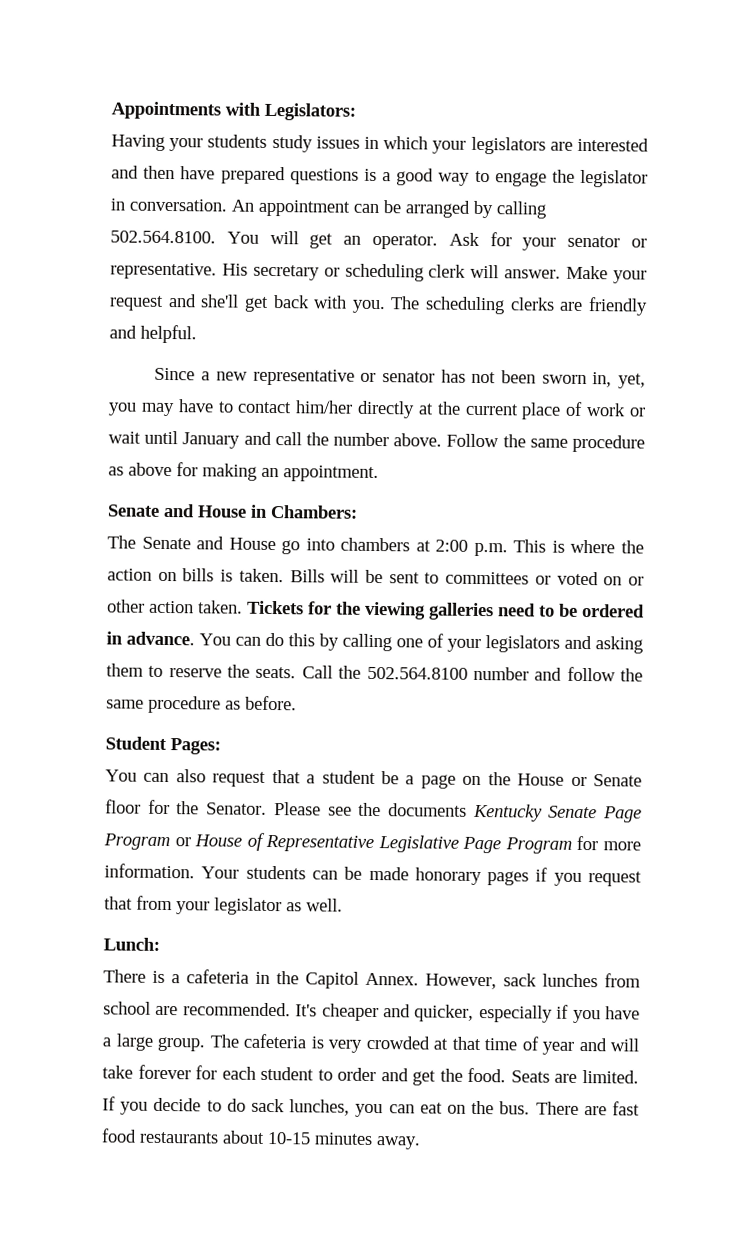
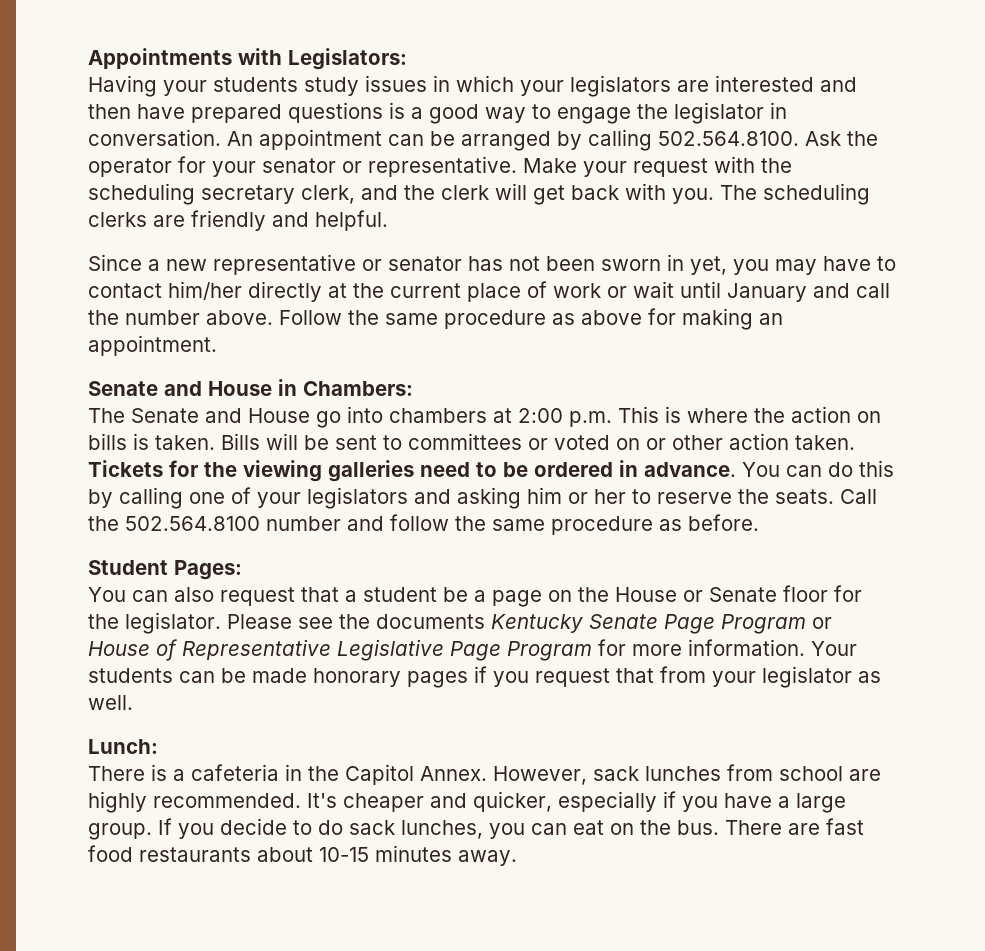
- An appointment can be arranged by calling 502.564.8100. You will get an operator. Ask for your senator or representative.
+ An appointment can be arranged by calling 502.564.8100. Ask the operator for your senator or representative.
- His secretary or scheduling clerk will answer. Make your request and she'll get back with you.
+ Make your request with the scheduling secretary clerk, and the clerk will get back with you.
- Since a new representative or senator has not been sworn in, yet, you may have to contact him/her directly at the current place of work or wait until January and call the number above.
+ Since a new representative or senator has not been sworn in yet, you may have to contact him/her directly at the current place of work or wait until January and call the number above.
- You can do this by calling one of your legislators and asking them to reserve the seats.
+ You can do this by calling one of your legislators and asking him or her to reserve the seats.
- You can also request that a student be a page on the House or Senate floor for the Senator.
+ You can also request that a student be a page on the House or Senate floor for the legislator.
- However, sack lunches from school are recommended.
+ However, sack lunches from school are highly recommended.
- The cafeteria is very crowded at that time of year and will take forever for each student to order and get the food. Seats are limited.

